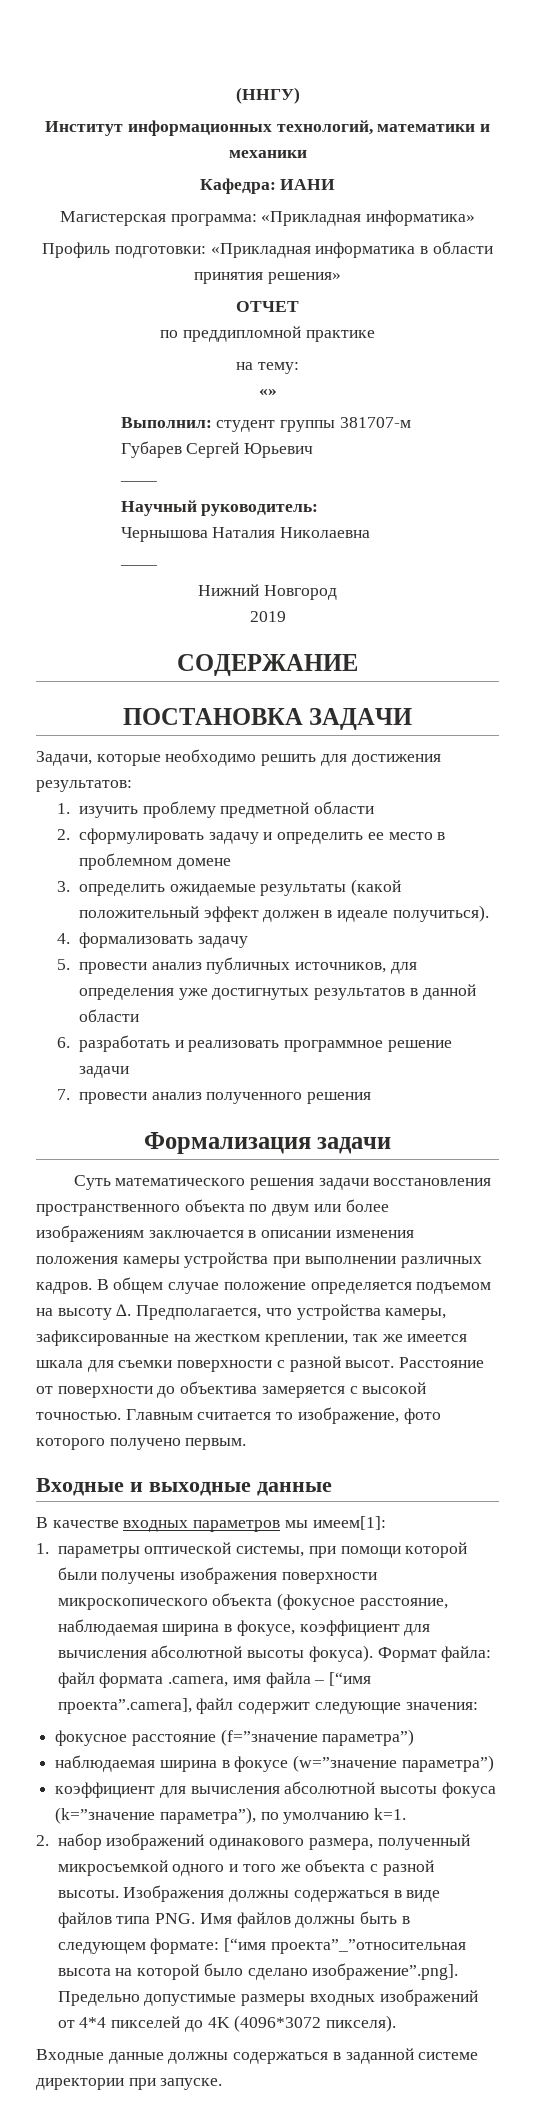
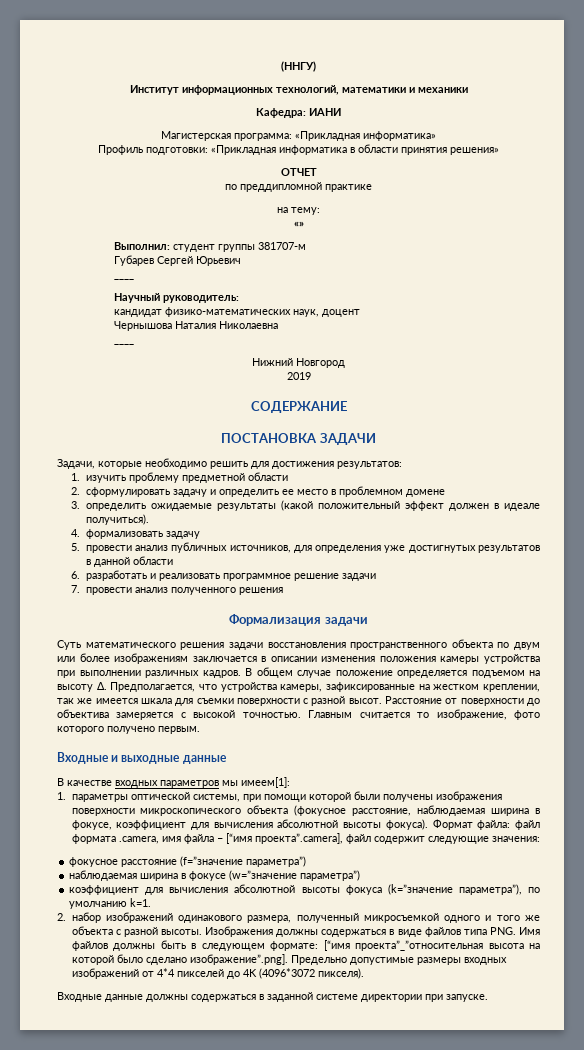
+ кандидат физико-математических наук, доцент

